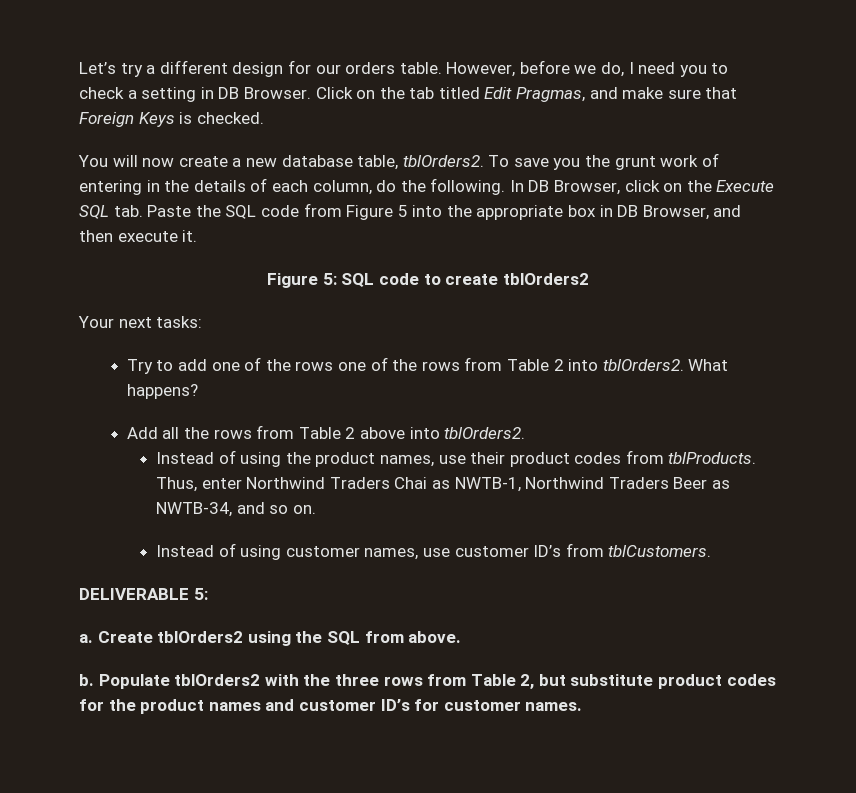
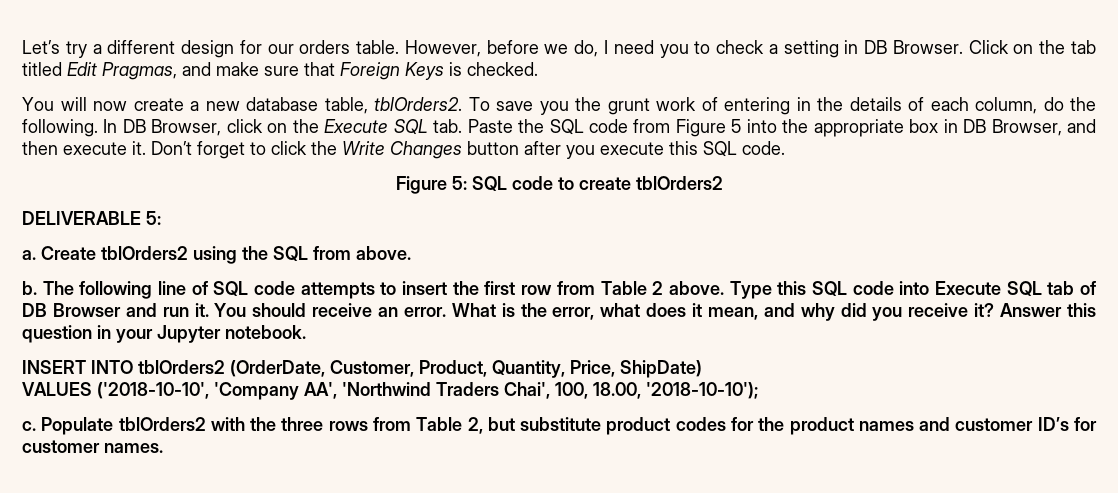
+ Don’t forget to click the Write Changes button after you execute this SQL code.
- Your next tasks:
- Try to add one of the rows one of the rows from Table 2 into tblOrders2. What happens?
- Add all the rows from Table 2 above into tblOrders2.
- Instead of using the product names, use their product codes from tblProducts. Thus, enter Northwind Traders Chai as NWTB-1, Northwind Traders Beer as NWTB-34, and so on.
- Instead of using customer names, use customer ID’s from tblCustomers.
+ The following line of SQL code attempts to insert the first row from Table 2 above. Type this SQL code into Execute SQL tab of DB Browser and run it. You should receive an error. What is the error, what does it mean, and why did you receive it? Answer this question in your Jupyter notebook.
+ INSERT INTO tblOrders2 (OrderDate, Customer, Product, Quantity, Price, ShipDate)
+ VALUES ('2018-10-10', 'Company AA', 'Northwind Traders Chai', 100, 18.00, '2018-10-10');
+ c.

